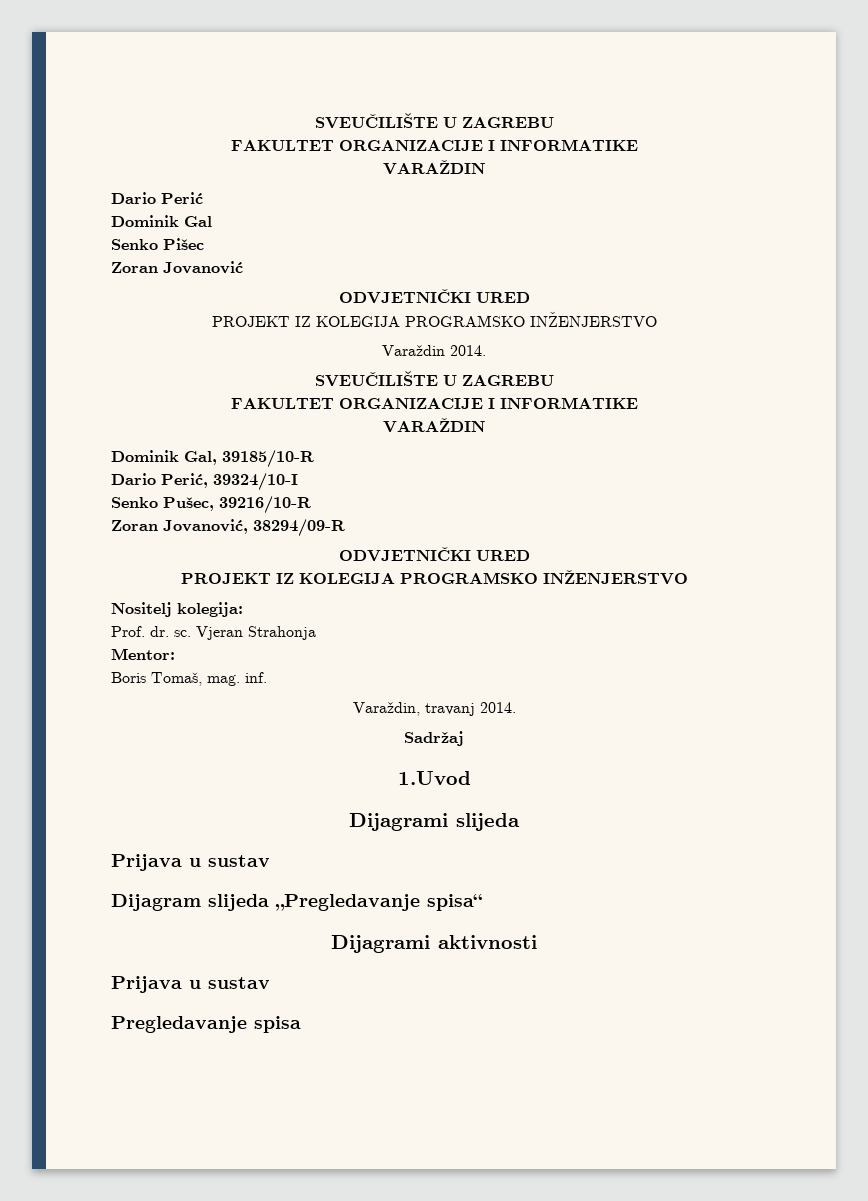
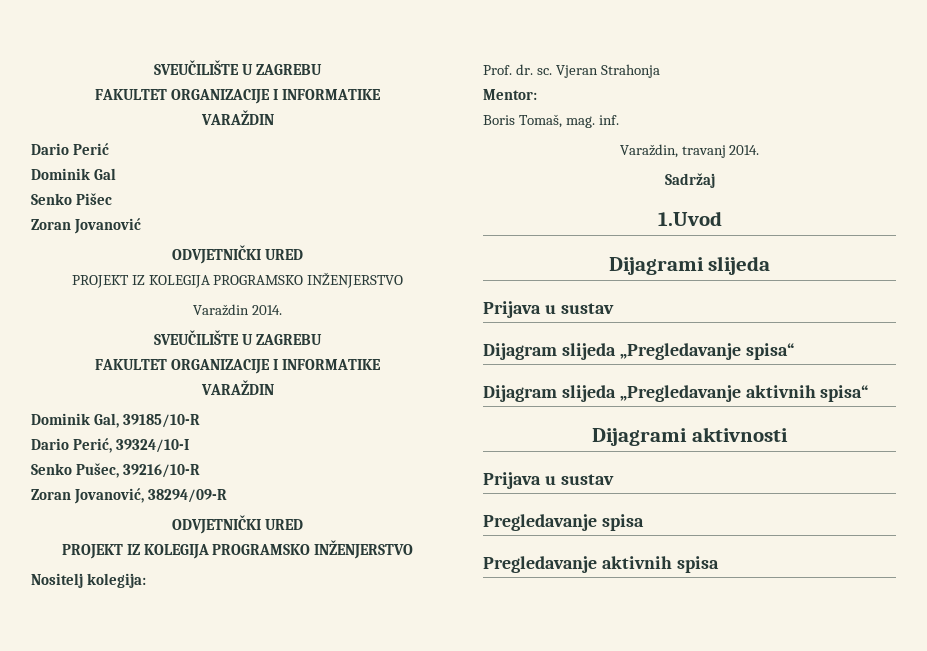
+ Dijagram slijeda „Pregledavanje aktivnih spisa“
+ Pregledavanje aktivnih spisa

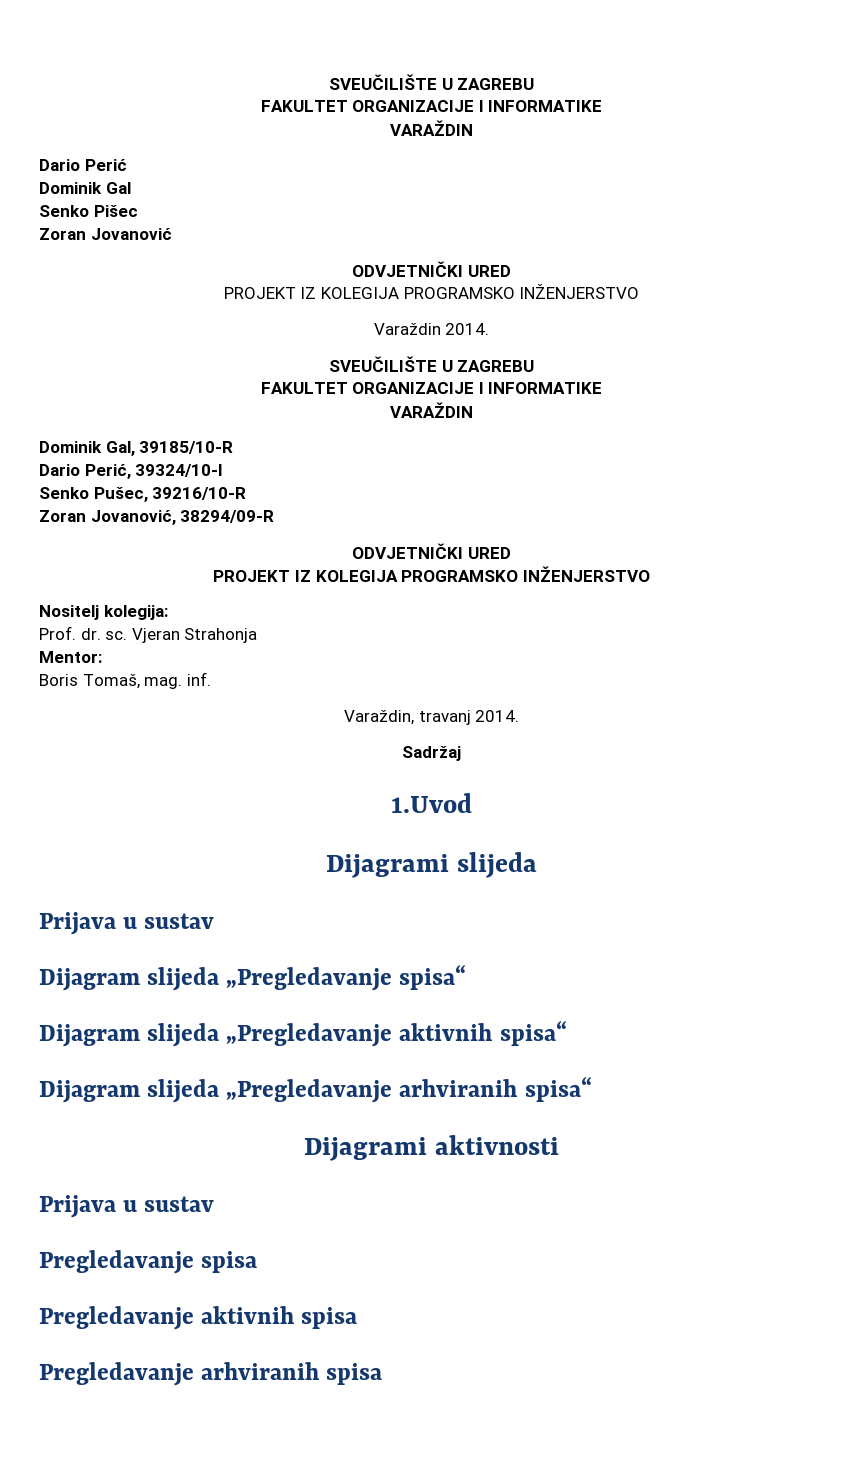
+ Dijagram slijeda „Pregledavanje arhviranih spisa“
+ Pregledavanje arhviranih spisa

